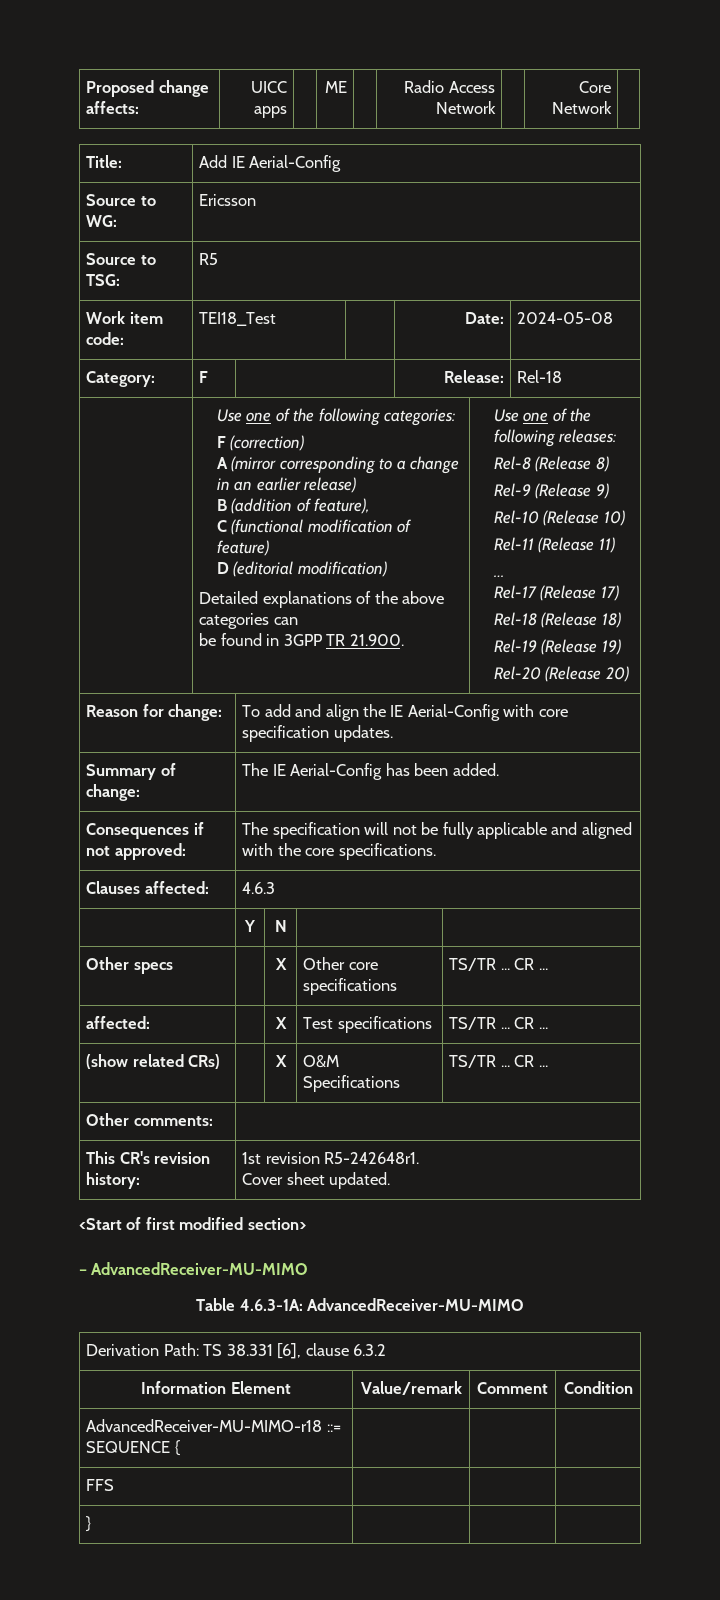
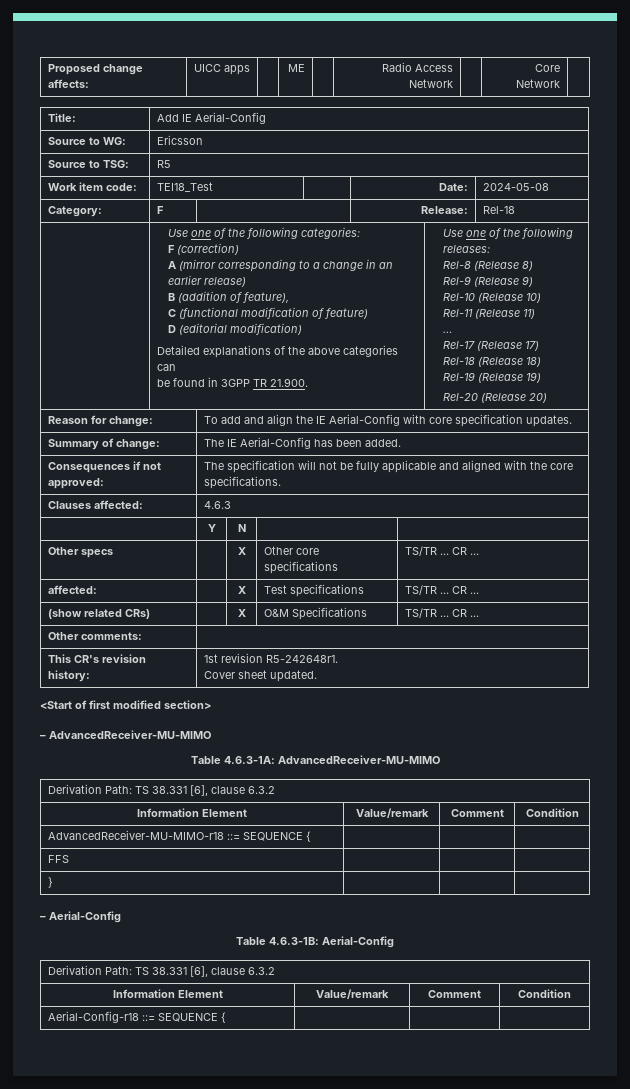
+ – Aerial-Config
+ Table 4.6.3-1B: Aerial-Config
+ Derivation Path: TS 38.331 [6], clause 6.3.2
+ Information Element | Value/remark | Comment | Condition
+ Aerial-Config-r18 ::= SEQUENCE { | | |

